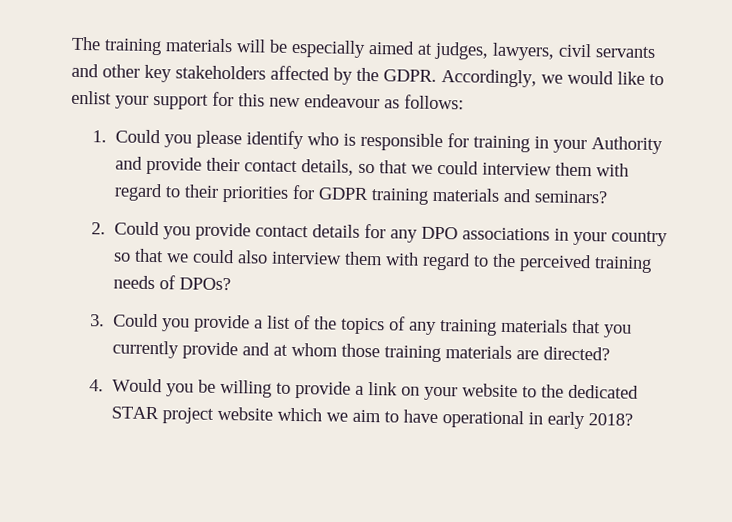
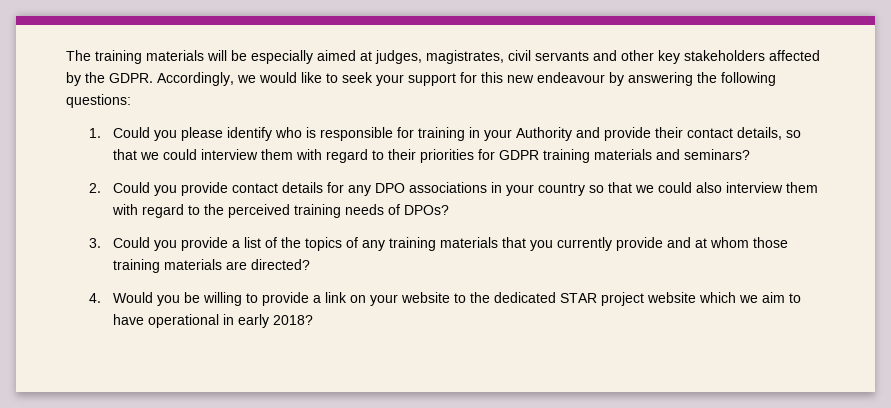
- The training materials will be especially aimed at judges, lawyers, civil servants and other key stakeholders affected by the GDPR.
+ The training materials will be especially aimed at judges, magistrates, civil servants and other key stakeholders affected by the GDPR.
- Accordingly, we would like to enlist your support for this new endeavour as follows:
+ Accordingly, we would like to seek your support for this new endeavour by answering the following questions:

